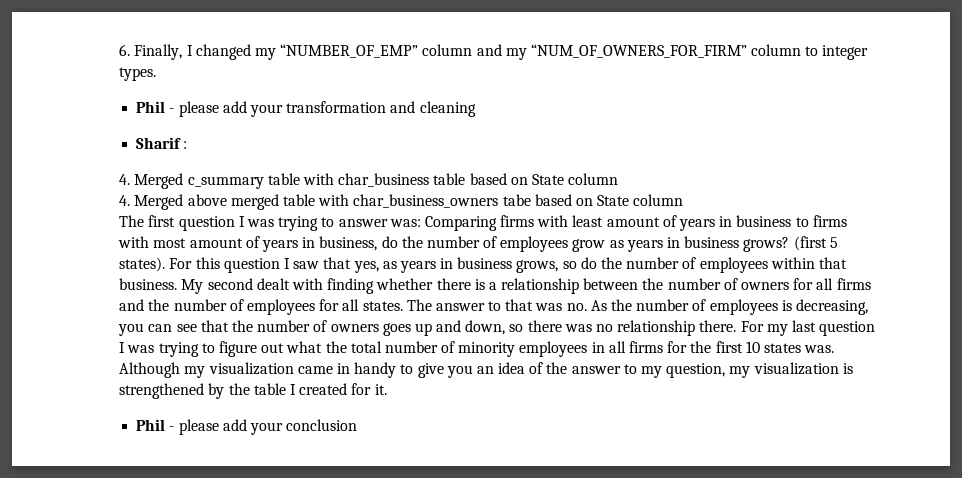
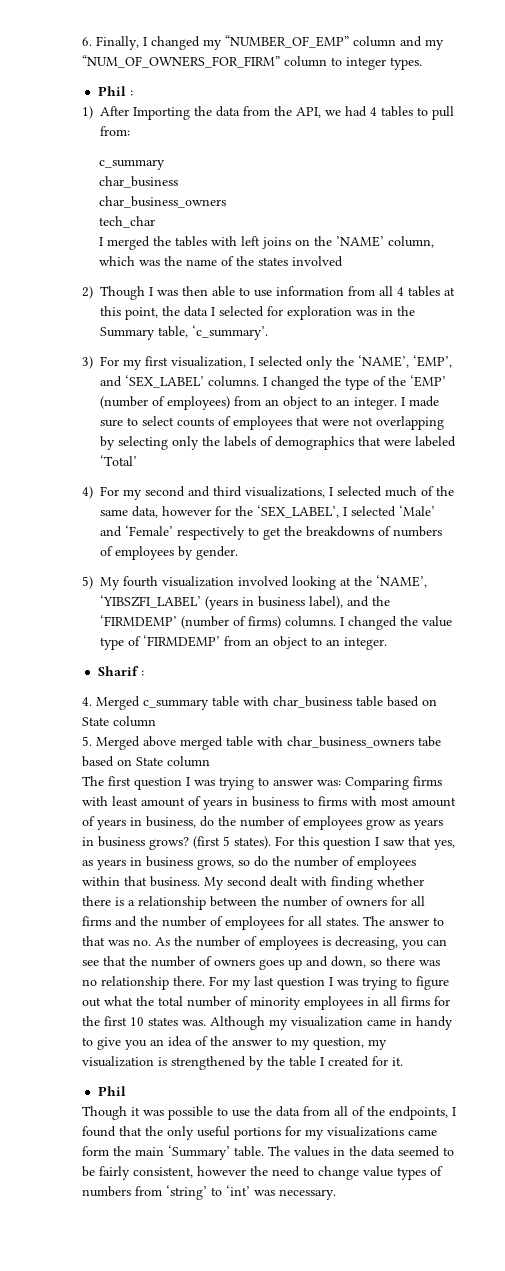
- Phil - please add your transformation and cleaning
+ Phil :
+ 1) After Importing the data from the API, we had 4 tables to pull from:
+ c_summary
+ char_business
+ char_business_owners
+ tech_char
+ I merged the tables with left joins on the ’NAME’ column, which was the name of the states involved
+ 2) Though I was then able to use information from all 4 tables at this point, the data I selected for exploration was in the Summary table, ‘c_summary’.
+ 3) For my first visualization, I selected only the ‘NAME’, ‘EMP’, and ‘SEX_LABEL’ columns. I changed the type of the ‘EMP’ (number of employees) from an object to an integer. I made sure to select counts of employees that were not overlapping by selecting only the labels of demographics that were labeled ‘Total’
+ 4) For my second and third visualizations, I selected much of the same data, however for the ‘SEX_LABEL’, I selected ‘Male’ and ‘Female’ respectively to get the breakdowns of numbers of employees by gender.
+ 5) My fourth visualization involved looking at the ‘NAME’, ‘YIBSZFI_LABEL’ (years in business label), and the ‘FIRMDEMP’ (number of firms) columns. I changed the value type of ‘FIRMDEMP’ from an object to an integer.
- 4. Merged above merged table with char_business_owners tabe based on State column
+ 5. Merged above merged table with char_business_owners tabe based on State column
  Although my visualization came in handy to give you an idea of the answer to my question, my visualization is strengthened by the table I created for it.
- Phil - please add your conclusion
+ Phil
+ Though it was possible to use the data from all of the endpoints, I found that the only useful portions for my visualizations came form the main ‘Summary’ table. The values in the data seemed to be fairly consistent, however the need to change value types of numbers from ‘string’ to ‘int’ was necessary.

